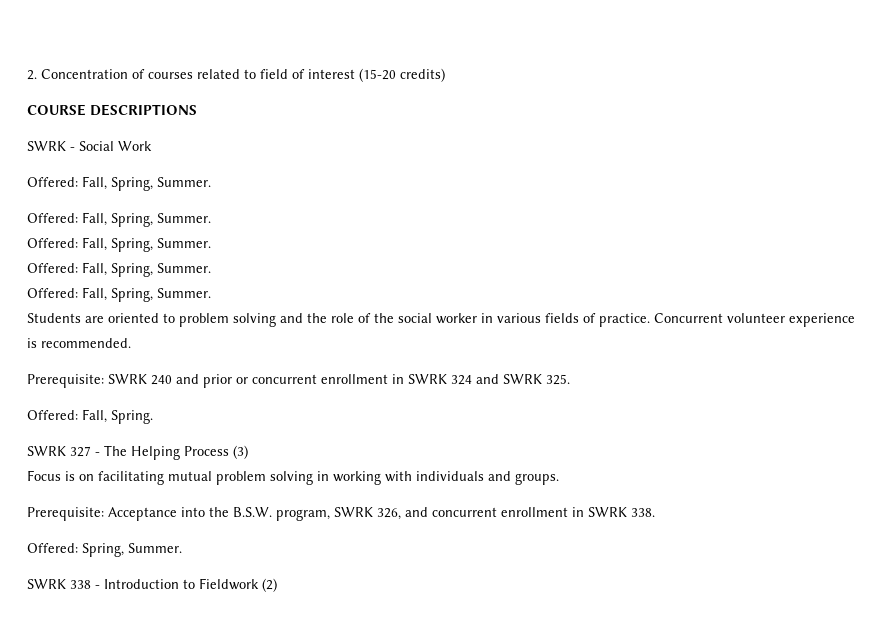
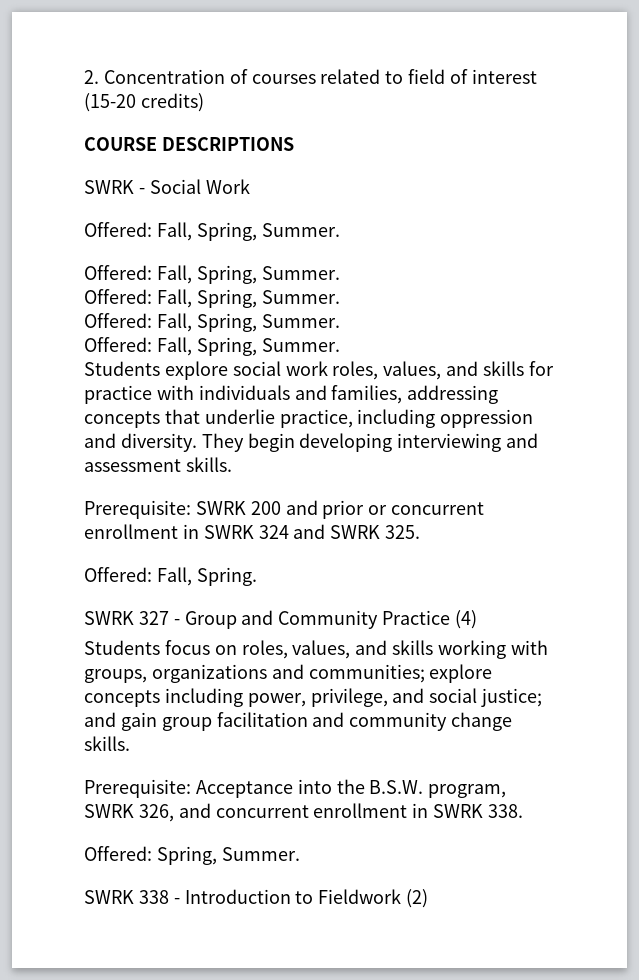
- Students are oriented to problem solving and the role of the social worker in various fields of practice. Concurrent volunteer experience is recommended.
+ Students explore social work roles, values, and skills for practice with individuals and families, addressing concepts that underlie practice, including oppression and diversity. They begin developing interviewing and assessment skills.
- Prerequisite: SWRK 240 and prior or concurrent enrollment in SWRK 324 and SWRK 325.
+ Prerequisite: SWRK 200 and prior or concurrent enrollment in SWRK 324 and SWRK 325.
- SWRK 327 - The Helping Process (3)
- Focus is on facilitating mutual problem solving in working with individuals and groups.
+ SWRK 327 - Group and Community Practice (4)
+ Students focus on roles, values, and skills working with groups, organizations and communities; explore concepts including power, privilege, and social justice; and gain group facilitation and community change skills.

